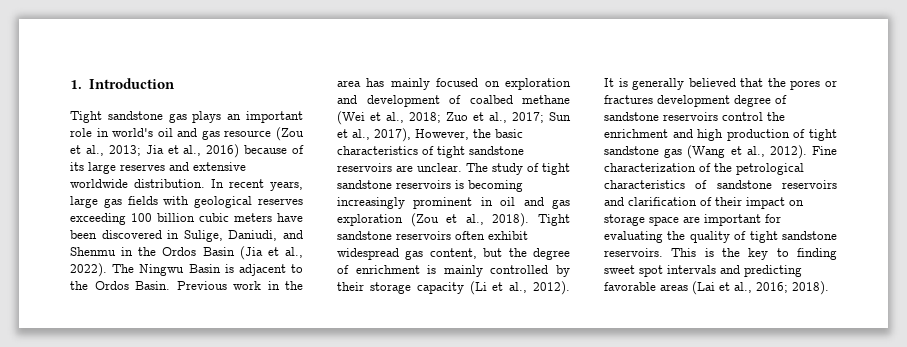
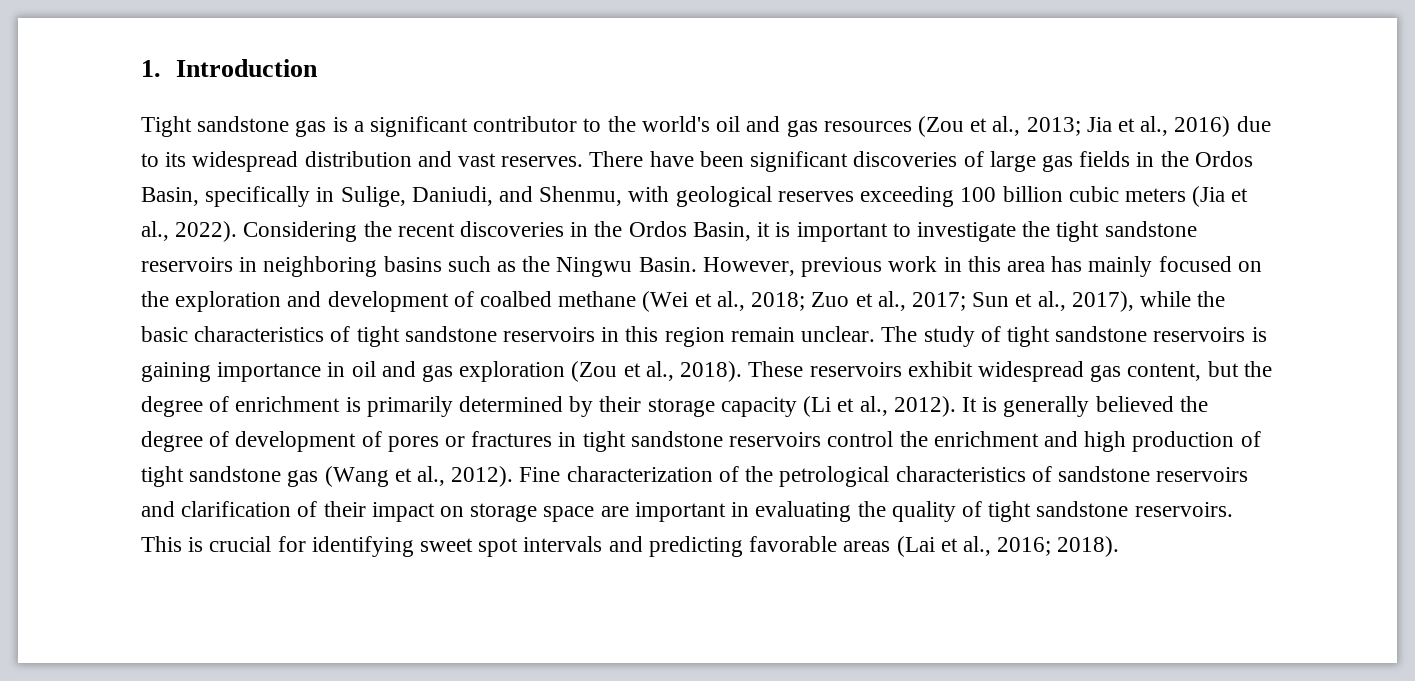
- Tight sandstone gas plays an important role in world's oil and gas resource (Zou et al., 2013; Jia et al., 2016) because of its large reserves and extensive worldwide distribution. In recent years, large gas fields with geological reserves exceeding 100 billion cubic meters have been discovered in Sulige, Daniudi, and Shenmu in the Ordos Basin (Jia et al., 2022). The Ningwu Basin is adjacent to the Ordos Basin. Previous work in the area has mainly focused on exploration and development of coalbed methane (Wei et al., 2018; Zuo et al., 2017; Sun et al., 2017), However, the basic characteristics of tight sandstone reservoirs are unclear.
+ Tight sandstone gas is a significant contributor to the world's oil and gas resources (Zou et al., 2013; Jia et al., 2016) due to its widespread distribution and vast reserves. There have been significant discoveries of large gas fields in the Ordos Basin, specifically in Sulige, Daniudi, and Shenmu, with geological reserves exceeding 100 billion cubic meters (Jia et al., 2022). Considering the recent discoveries in the Ordos Basin, it is important to investigate the tight sandstone reservoirs in neighboring basins such as the Ningwu Basin. However, previous work in this area has mainly focused on the exploration and development of coalbed methane (Wei et al., 2018; Zuo et al., 2017; Sun et al., 2017), while the basic characteristics of tight sandstone reservoirs in this region remain unclear.
- The study of tight sandstone reservoirs is becoming increasingly prominent in oil and gas exploration (Zou et al., 2018).
+ The study of tight sandstone reservoirs is gaining importance in oil and gas exploration (Zou et al., 2018).
- Tight sandstone reservoirs often exhibit widespread gas content, but the degree of enrichment is mainly controlled by their storage capacity (Li et al., 2012).
+ These reservoirs exhibit widespread gas content, but the degree of enrichment is primarily determined by their storage capacity (Li et al., 2012).
- It is generally believed that the pores or fractures development degree of sandstone reservoirs control the enrichment and high production of tight sandstone gas (Wang et al., 2012).
+ It is generally believed the degree of development of pores or fractures in tight sandstone reservoirs control the enrichment and high production of tight sandstone gas (Wang et al., 2012).
- Fine characterization of the petrological characteristics of sandstone reservoirs and clarification of their impact on storage space are important for evaluating the quality of tight sandstone reservoirs.
+ Fine characterization of the petrological characteristics of sandstone reservoirs and clarification of their impact on storage space are important in evaluating the quality of tight sandstone reservoirs.
- This is the key to finding sweet spot intervals and predicting favorable areas (Lai et al., 2016; 2018).
+ This is crucial for identifying sweet spot intervals and predicting favorable areas (Lai et al., 2016; 2018).

